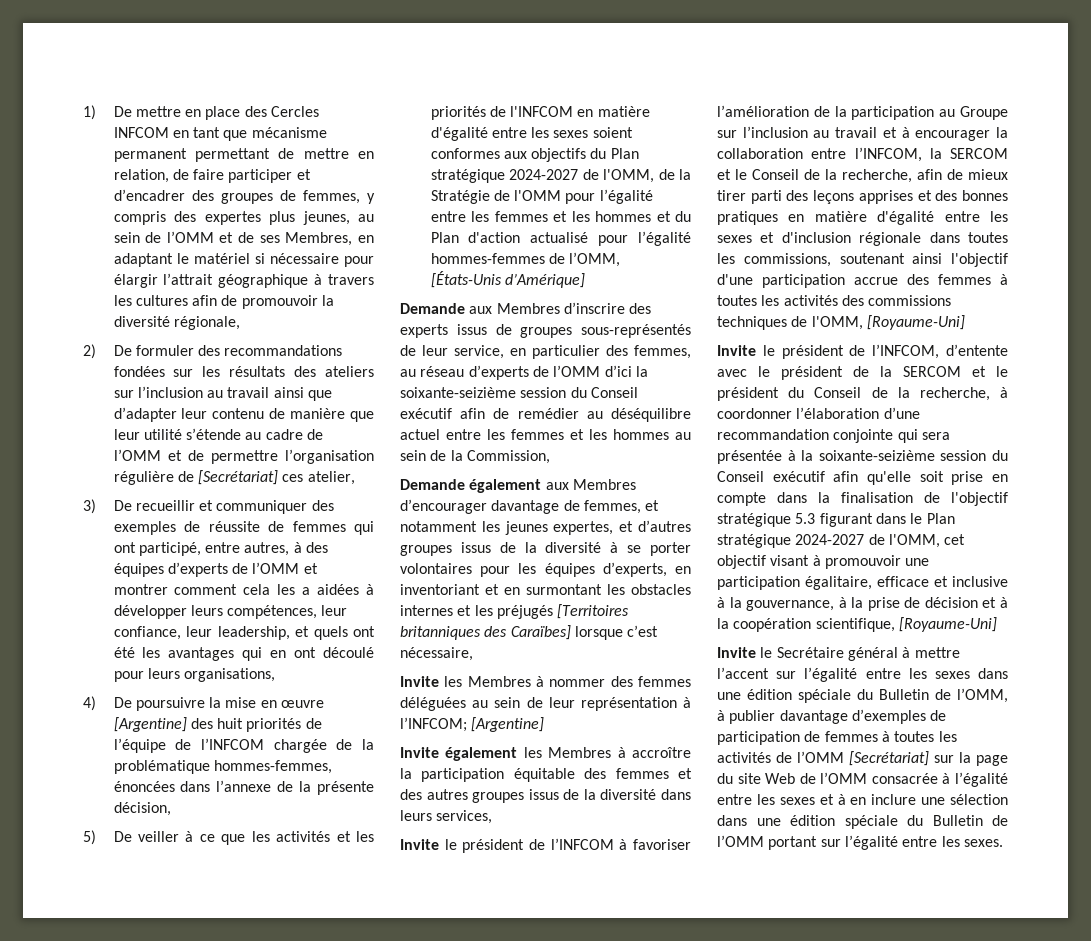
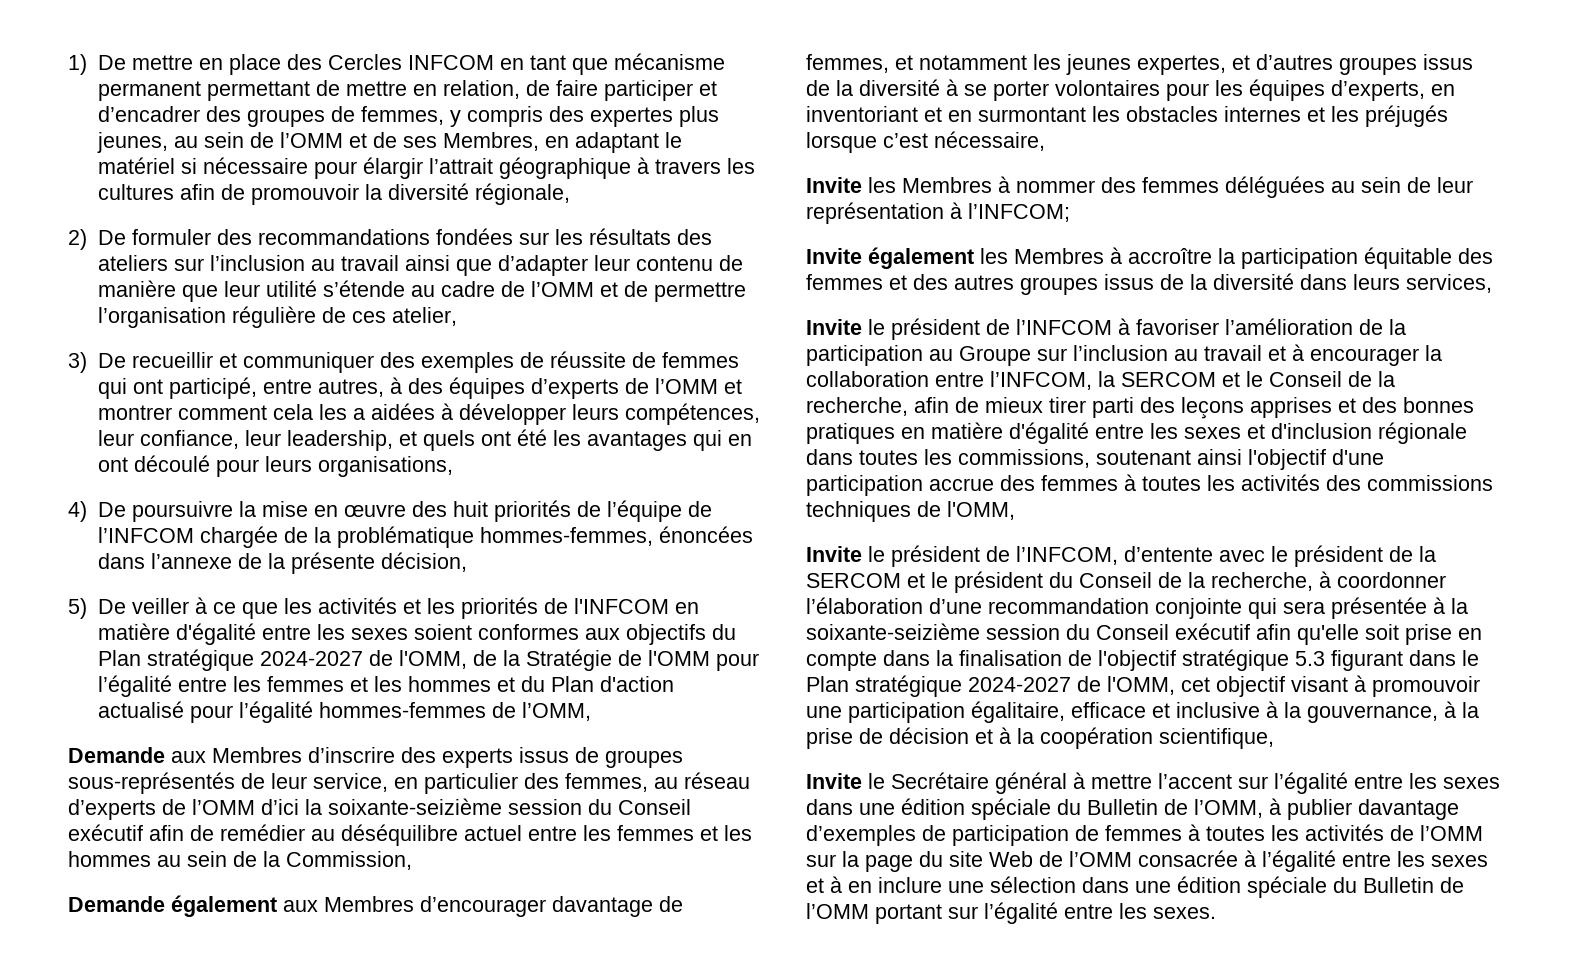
- 2) De formuler des recommandations fondées sur les résultats des ateliers sur l’inclusion au travail ainsi que d’adapter leur contenu de manière que leur utilité s’étende au cadre de l’OMM et de permettre l’organisation régulière de [Secrétariat] ces atelier,
+ 2) De formuler des recommandations fondées sur les résultats des ateliers sur l’inclusion au travail ainsi que d’adapter leur contenu de manière que leur utilité s’étende au cadre de l’OMM et de permettre l’organisation régulière de ces atelier,
- 4) De poursuivre la mise en œuvre [Argentine] des huit priorités de l’équipe de l’INFCOM chargée de la problématique hommes-femmes, énoncées dans l’annexe de la présente décision,
+ 4) De poursuivre la mise en œuvre des huit priorités de l’équipe de l’INFCOM chargée de la problématique hommes-femmes, énoncées dans l’annexe de la présente décision,
- 5) De veiller à ce que les activités et les priorités de l'INFCOM en matière d'égalité entre les sexes soient conformes aux objectifs du Plan stratégique 2024-2027 de l'OMM, de la Stratégie de l'OMM pour l’égalité entre les femmes et les hommes et du Plan d'action actualisé pour l’égalité hommes-femmes de l’OMM, [États-Unis d’Amérique]
+ 5) De veiller à ce que les activités et les priorités de l'INFCOM en matière d'égalité entre les sexes soient conformes aux objectifs du Plan stratégique 2024-2027 de l'OMM, de la Stratégie de l'OMM pour l’égalité entre les femmes et les hommes et du Plan d'action actualisé pour l’égalité hommes-femmes de l’OMM,
- Demande également aux Membres d’encourager davantage de femmes, et notamment les jeunes expertes, et d’autres groupes issus de la diversité à se porter volontaires pour les équipes d’experts, en inventoriant et en surmontant les obstacles internes et les préjugés [Territoires britanniques des Caraïbes] lorsque c’est nécessaire,
+ Demande également aux Membres d’encourager davantage de femmes, et notamment les jeunes expertes, et d’autres groupes issus de la diversité à se porter volontaires pour les équipes d’experts, en inventoriant et en surmontant les obstacles internes et les préjugés lorsque c’est nécessaire,
- Invite les Membres à nommer des femmes déléguées au sein de leur représentation à l’INFCOM; [Argentine]
+ Invite les Membres à nommer des femmes déléguées au sein de leur représentation à l’INFCOM;
- Invite le président de l’INFCOM à favoriser l’amélioration de la participation au Groupe sur l’inclusion au travail et à encourager la collaboration entre l’INFCOM, la SERCOM et le Conseil de la recherche, afin de mieux tirer parti des leçons apprises et des bonnes pratiques en matière d'égalité entre les sexes et d'inclusion régionale dans toutes les commissions, soutenant ainsi l'objectif d'une participation accrue des femmes à toutes les activités des commissions techniques de l'OMM, [Royaume-Uni]
+ Invite le président de l’INFCOM à favoriser l’amélioration de la participation au Groupe sur l’inclusion au travail et à encourager la collaboration entre l’INFCOM, la SERCOM et le Conseil de la recherche, afin de mieux tirer parti des leçons apprises et des bonnes pratiques en matière d'égalité entre les sexes et d'inclusion régionale dans toutes les commissions, soutenant ainsi l'objectif d'une participation accrue des femmes à toutes les activités des commissions techniques de l'OMM,
- Invite le président de l’INFCOM, d’entente avec le président de la SERCOM et le président du Conseil de la recherche, à coordonner l’élaboration d’une recommandation conjointe qui sera présentée à la soixante-seizième session du Conseil exécutif afin qu'elle soit prise en compte dans la finalisation de l'objectif stratégique 5.3 figurant dans le Plan stratégique 2024-2027 de l'OMM, cet objectif visant à promouvoir une participation égalitaire, efficace et inclusive à la gouvernance, à la prise de décision et à la coopération scientifique, [Royaume-Uni]
+ Invite le président de l’INFCOM, d’entente avec le président de la SERCOM et le président du Conseil de la recherche, à coordonner l’élaboration d’une recommandation conjointe qui sera présentée à la soixante-seizième session du Conseil exécutif afin qu'elle soit prise en compte dans la finalisation de l'objectif stratégique 5.3 figurant dans le Plan stratégique 2024-2027 de l'OMM, cet objectif visant à promouvoir une participation égalitaire, efficace et inclusive à la gouvernance, à la prise de décision et à la coopération scientifique,
- Invite le Secrétaire général à mettre l’accent sur l’égalité entre les sexes dans une édition spéciale du Bulletin de l’OMM, à publier davantage d’exemples de participation de femmes à toutes les activités de l’OMM [Secrétariat] sur la page du site Web de l’OMM consacrée à l’égalité entre les sexes et à en inclure une sélection dans une édition spéciale du Bulletin de l’OMM portant sur l’égalité entre les sexes.
+ Invite le Secrétaire général à mettre l’accent sur l’égalité entre les sexes dans une édition spéciale du Bulletin de l’OMM, à publier davantage d’exemples de participation de femmes à toutes les activités de l’OMM sur la page du site Web de l’OMM consacrée à l’égalité entre les sexes et à en inclure une sélection dans une édition spéciale du Bulletin de l’OMM portant sur l’égalité entre les sexes.

